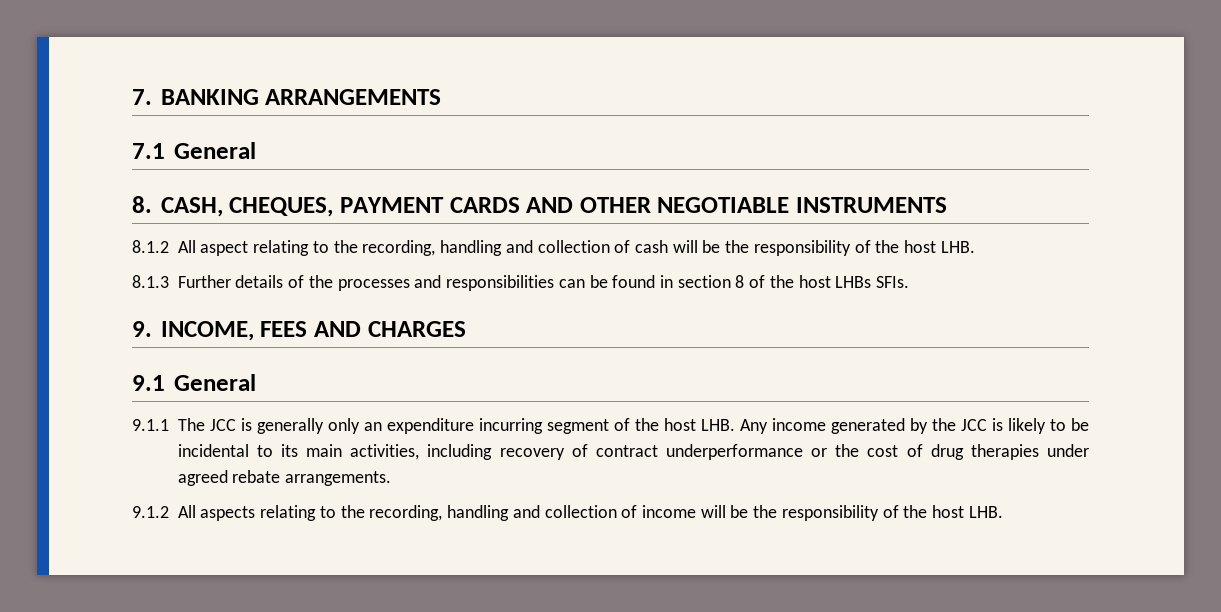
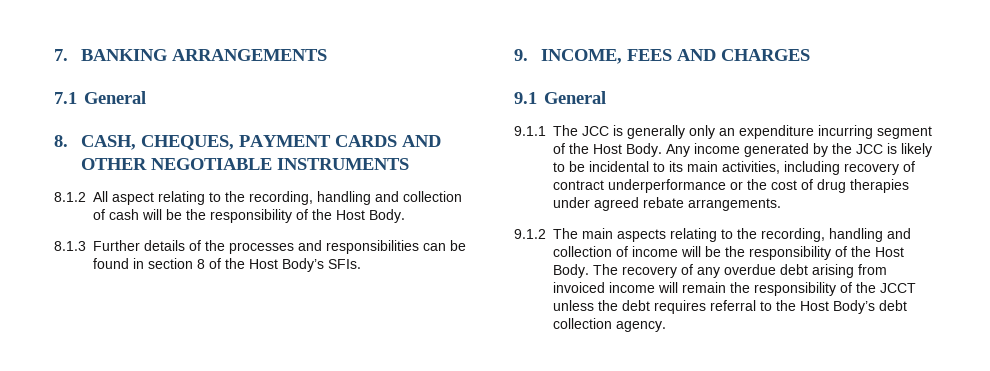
- 8.1.2 All aspect relating to the recording, handling and collection of cash will be the responsibility of the host LHB.
+ 8.1.2 All aspect relating to the recording, handling and collection of cash will be the responsibility of the Host Body.
- 8.1.3 Further details of the processes and responsibilities can be found in section 8 of the host LHBs SFIs.
+ 8.1.3 Further details of the processes and responsibilities can be found in section 8 of the Host Body’s SFIs.
- 9.1.1 The JCC is generally only an expenditure incurring segment of the host LHB. Any income generated by the JCC is likely to be incidental to its main activities, including recovery of contract underperformance or the cost of drug therapies under agreed rebate arrangements.
+ 9.1.1 The JCC is generally only an expenditure incurring segment of the Host Body. Any income generated by the JCC is likely to be incidental to its main activities, including recovery of contract underperformance or the cost of drug therapies under agreed rebate arrangements.
- 9.1.2 All aspects relating to the recording, handling and collection of income will be the responsibility of the host LHB.
+ 9.1.2 The main aspects relating to the recording, handling and collection of income will be the responsibility of the Host Body. The recovery of any overdue debt arising from invoiced income will remain the responsibility of the JCCT unless the debt requires referral to the Host Body’s debt collection agency.

